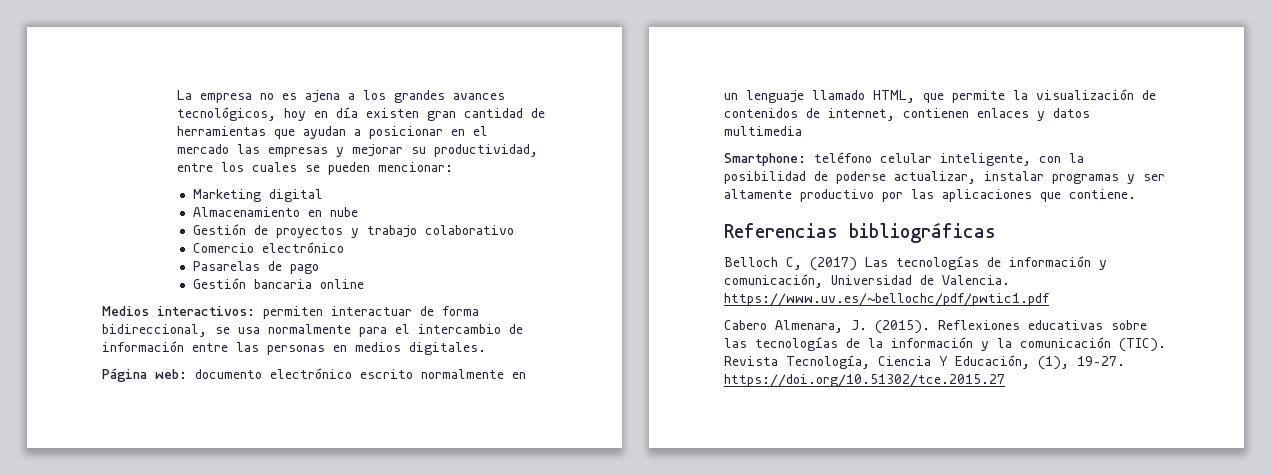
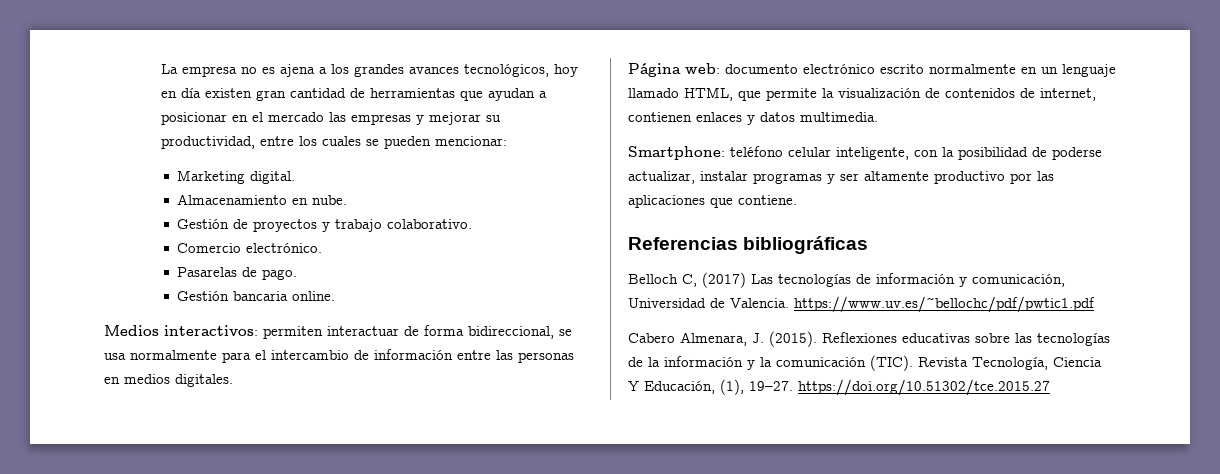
- Marketing digital
+ Marketing digital.
- Almacenamiento en nube
+ Almacenamiento en nube.
- Gestión de proyectos y trabajo colaborativo
+ Gestión de proyectos y trabajo colaborativo.
- Comercio electrónico
+ Comercio electrónico.
- Pasarelas de pago
+ Pasarelas de pago.
- Gestión bancaria online
+ Gestión bancaria online.
- Página web: documento electrónico escrito normalmente en un lenguaje llamado HTML, que permite la visualización de contenidos de internet, contienen enlaces y datos multimedia
+ Página web: documento electrónico escrito normalmente en un lenguaje llamado HTML, que permite la visualización de contenidos de internet, contienen enlaces y datos multimedia.

